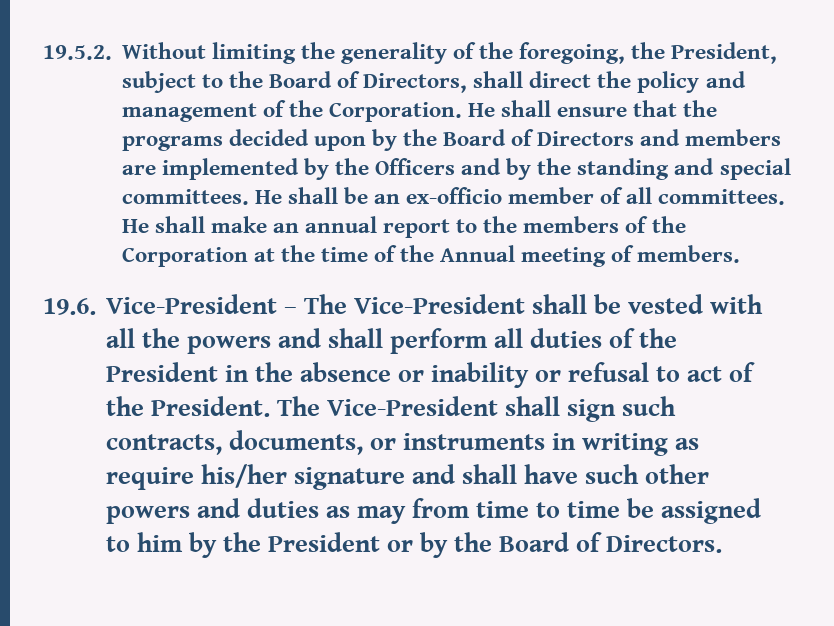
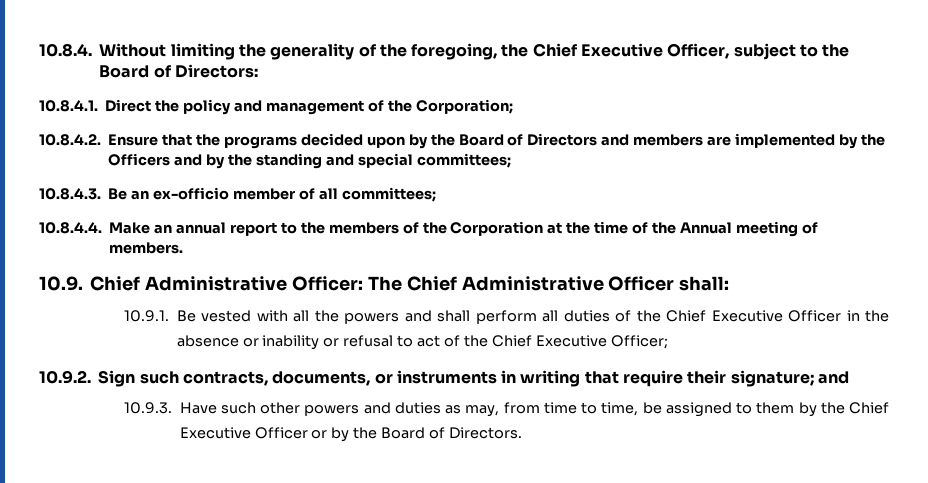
- 19.5.2. Without limiting the generality of the foregoing, the President, subject to the Board of Directors, shall direct the policy and management of the Corporation. He shall ensure that the programs decided upon by the Board of Directors and members are implemented by the Officers and by the standing and special committees. He shall be an ex-officio member of all committees. He shall make an annual report to the members of the Corporation at the time of the Annual meeting of members.
+ 10.8.4. Without limiting the generality of the foregoing, the Chief Executive Officer, subject to the Board of Directors:
+ 10.8.4.1. Direct the policy and management of the Corporation;
+ 10.8.4.2. Ensure that the programs decided upon by the Board of Directors and members are implemented by the Officers and by the standing and special committees;
+ 10.8.4.3. Be an ex-officio member of all committees;
+ 10.8.4.4. Make an annual report to the members of the Corporation at the time of the Annual meeting of members.
- 19.6. Vice-President – The Vice-President shall be vested with all the powers and shall perform all duties of the President in the absence or inability or refusal to act of the President. The Vice-President shall sign such contracts, documents, or instruments in writing as require his/her signature and shall have such other powers and duties as may from time to time be assigned to him by the President or by the Board of Directors.
+ 10.9. Chief Administrative Officer: The Chief Administrative Officer shall:
+ 10.9.1. Be vested with all the powers and shall perform all duties of the Chief Executive Officer in the absence or inability or refusal to act of the Chief Executive Officer;
+ 10.9.2. Sign such contracts, documents, or instruments in writing that require their signature; and
+ 10.9.3. Have such other powers and duties as may, from time to time, be assigned to them by the Chief Executive Officer or by the Board of Directors.

